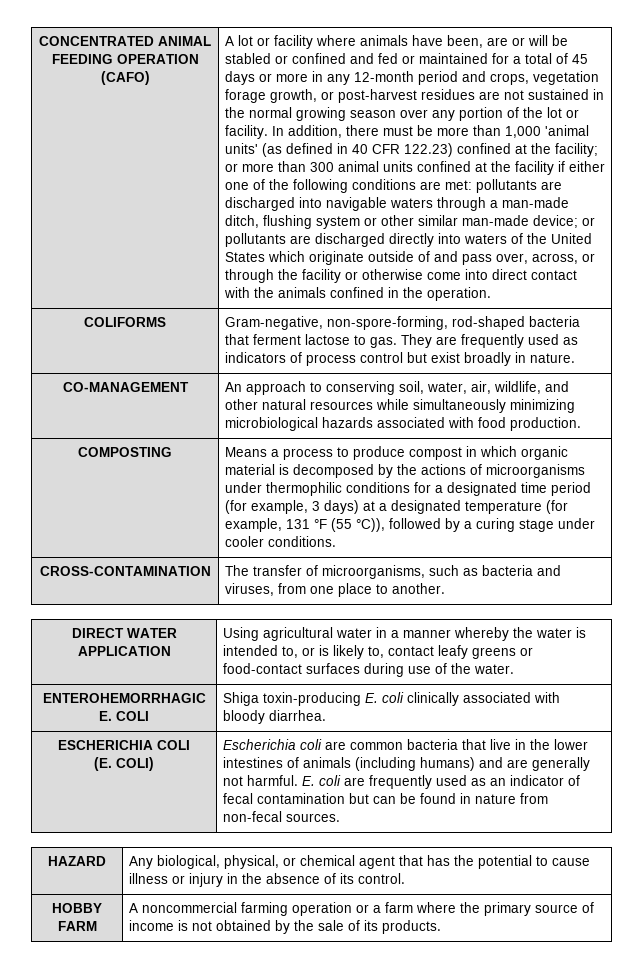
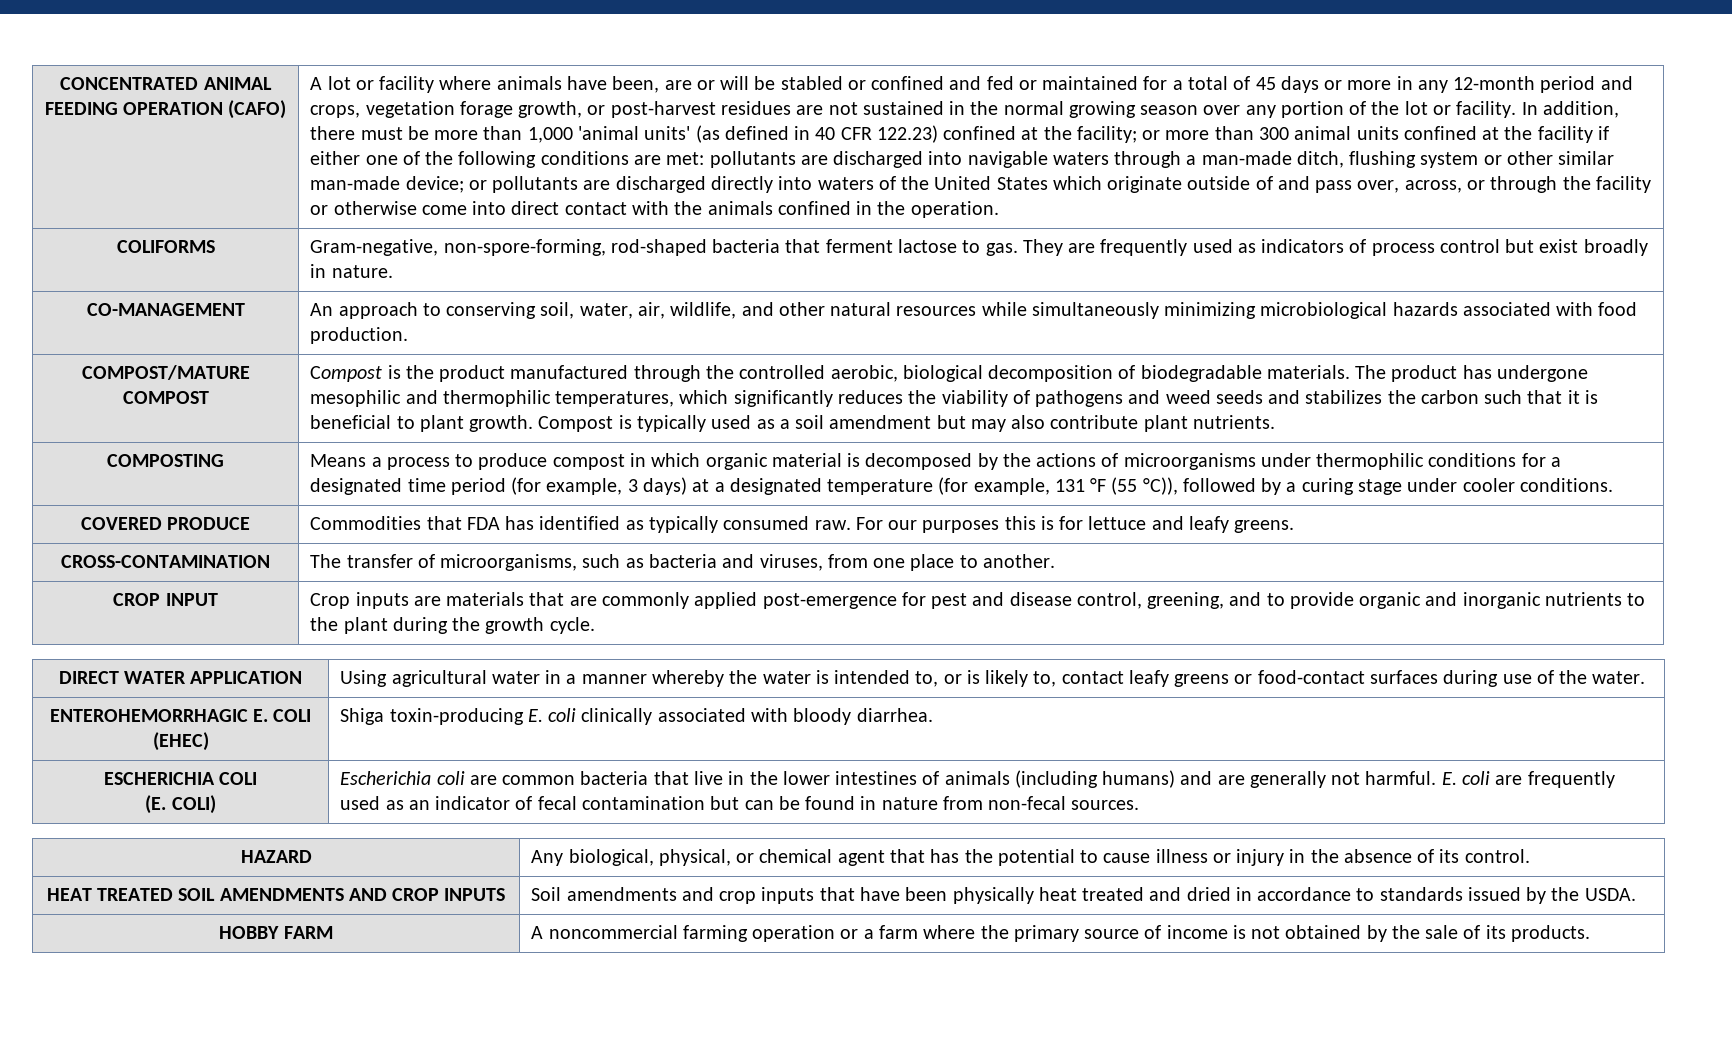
+ COMPOST/MATURE COMPOST | Compost is the product manufactured through the controlled aerobic, biological decomposition of biodegradable materials. The product has undergone mesophilic and thermophilic temperatures, which significantly reduces the viability of pathogens and weed seeds and stabilizes the carbon such that it is beneficial to plant growth. Compost is typically used as a soil amendment but may also contribute plant nutrients.
+ COVERED PRODUCE | Commodities that FDA has identified as typically consumed raw. For our purposes this is for lettuce and leafy greens.
+ CROP INPUT | Crop inputs are materials that are commonly applied post-emergence for pest and disease control, greening, and to provide organic and inorganic nutrients to the plant during the growth cycle.
- ENTEROHEMORRHAGIC E. COLI | Shiga toxin-producing E. coli clinically associated with bloody diarrhea.
+ ENTEROHEMORRHAGIC E. COLI (EHEC) | Shiga toxin-producing E. coli clinically associated with bloody diarrhea.
+ HEAT TREATED SOIL AMENDMENTS AND CROP INPUTS | Soil amendments and crop inputs that have been physically heat treated and dried in accordance to standards issued by the USDA.

